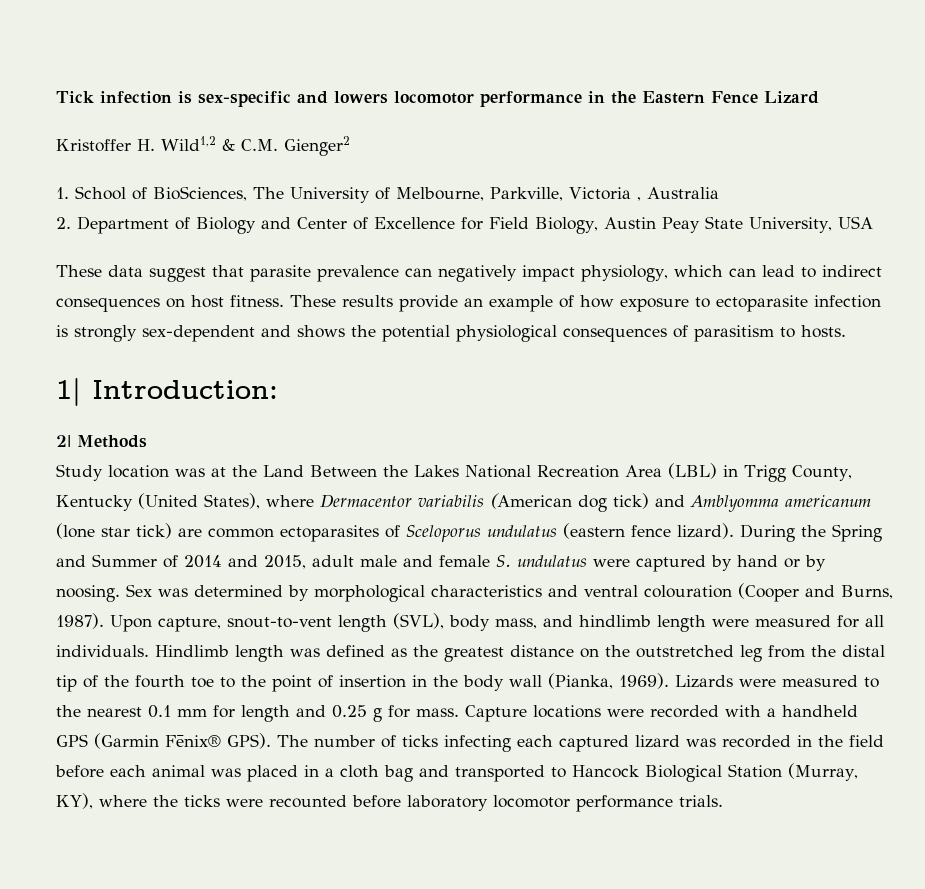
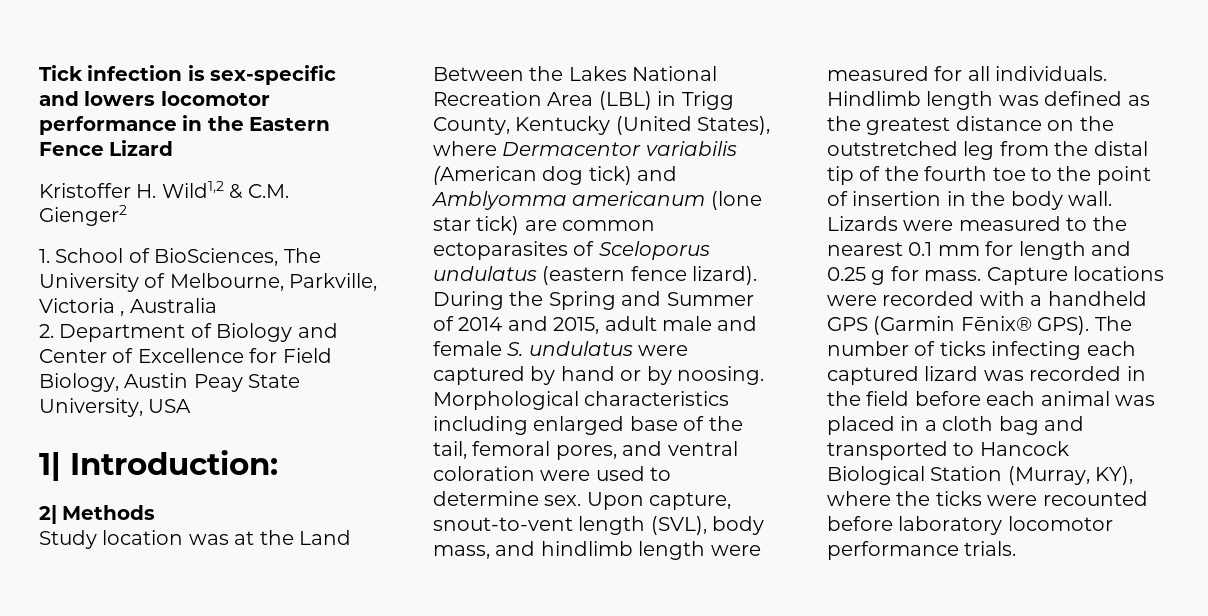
- These data suggest that parasite prevalence can negatively impact physiology, which can lead to indirect consequences on host fitness. These results provide an example of how exposure to ectoparasite infection is strongly sex-dependent and shows the potential physiological consequences of parasitism to hosts.
- Sex was determined by morphological characteristics and ventral colouration (Cooper and Burns, 1987).
+ Morphological characteristics including enlarged base of the tail, femoral pores, and ventral coloration were used to determine sex.
- Hindlimb length was defined as the greatest distance on the outstretched leg from the distal tip of the fourth toe to the point of insertion in the body wall (Pianka, 1969).
+ Hindlimb length was defined as the greatest distance on the outstretched leg from the distal tip of the fourth toe to the point of insertion in the body wall.

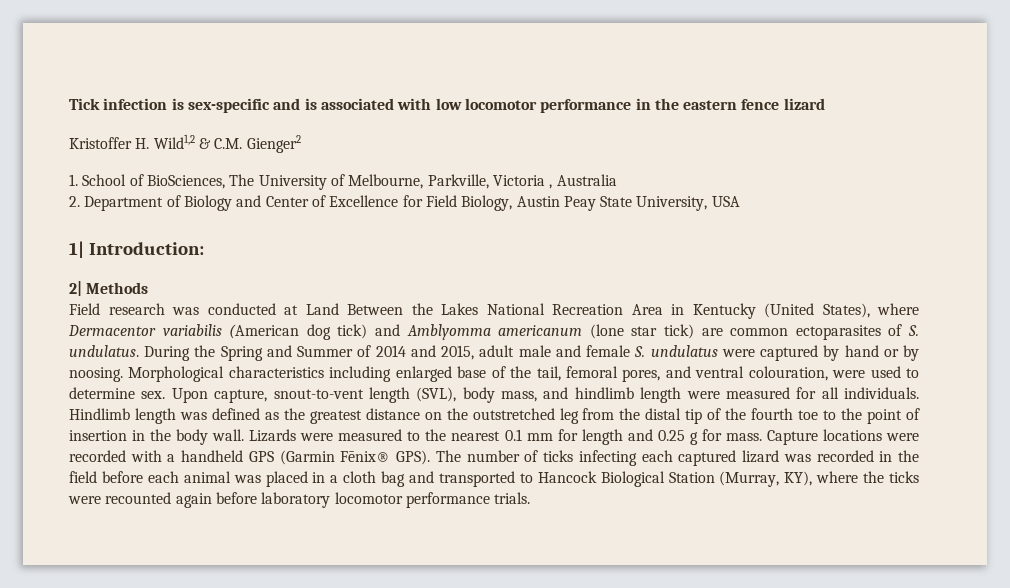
- Tick infection is sex-specific and lowers locomotor performance in the Eastern Fence Lizard
+ Tick infection is sex-specific and is associated with low locomotor performance in the eastern fence lizard
- Study location was at the Land Between the Lakes National Recreation Area (LBL) in Trigg County, Kentucky (United States), where Dermacentor variabilis (American dog tick) and Amblyomma americanum (lone star tick) are common ectoparasites of Sceloporus undulatus (eastern fence lizard).
+ Field research was conducted at Land Between the Lakes National Recreation Area in Kentucky (United States), where Dermacentor variabilis (American dog tick) and Amblyomma americanum (lone star tick) are common ectoparasites of S. undulatus.
- Morphological characteristics including enlarged base of the tail, femoral pores, and ventral coloration were used to determine sex.
+ Morphological characteristics including enlarged base of the tail, femoral pores, and ventral colouration, were used to determine sex.
- The number of ticks infecting each captured lizard was recorded in the field before each animal was placed in a cloth bag and transported to Hancock Biological Station (Murray, KY), where the ticks were recounted before laboratory locomotor performance trials.
+ The number of ticks infecting each captured lizard was recorded in the field before each animal was placed in a cloth bag and transported to Hancock Biological Station (Murray, KY), where the ticks were recounted again before laboratory locomotor performance trials.

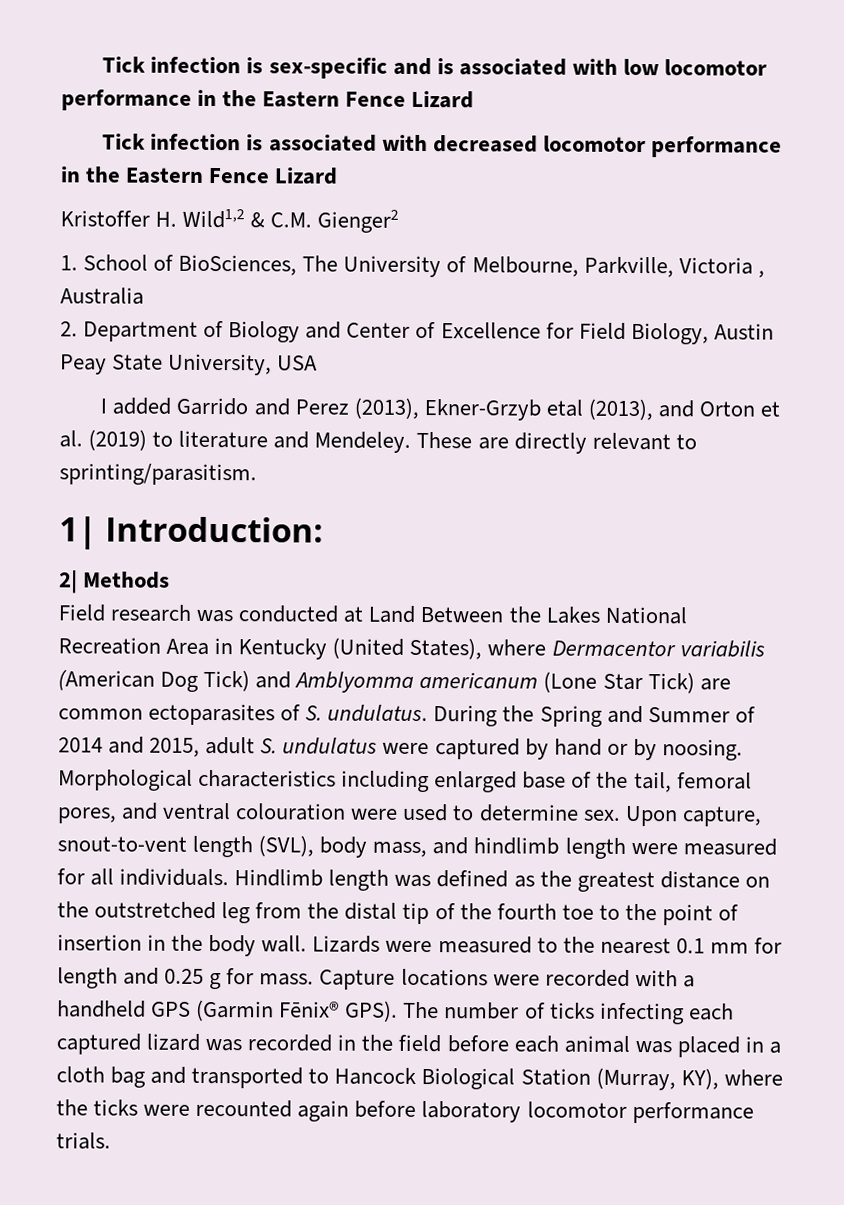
- Tick infection is sex-specific and is associated with low locomotor performance in the eastern fence lizard
+ Tick infection is sex-specific and is associated with low locomotor performance in the Eastern Fence Lizard
+ Tick infection is associated with decreased locomotor performance in the Eastern Fence Lizard
+ I added Garrido and Perez (2013), Ekner-Grzyb etal (2013), and Orton et al. (2019) to literature and Mendeley. These are directly relevant to sprinting/parasitism.
- Field research was conducted at Land Between the Lakes National Recreation Area in Kentucky (United States), where Dermacentor variabilis (American dog tick) and Amblyomma americanum (lone star tick) are common ectoparasites of S. undulatus.
+ Field research was conducted at Land Between the Lakes National Recreation Area in Kentucky (United States), where Dermacentor variabilis (American Dog Tick) and Amblyomma americanum (Lone Star Tick) are common ectoparasites of S. undulatus.
- During the Spring and Summer of 2014 and 2015, adult male and female S. undulatus were captured by hand or by noosing.
+ During the Spring and Summer of 2014 and 2015, adult S. undulatus were captured by hand or by noosing.
- Morphological characteristics including enlarged base of the tail, femoral pores, and ventral colouration, were used to determine sex.
+ Morphological characteristics including enlarged base of the tail, femoral pores, and ventral colouration were used to determine sex.

